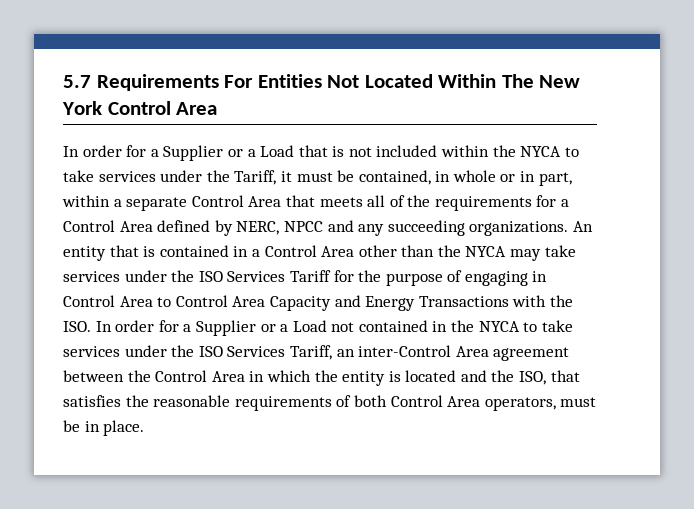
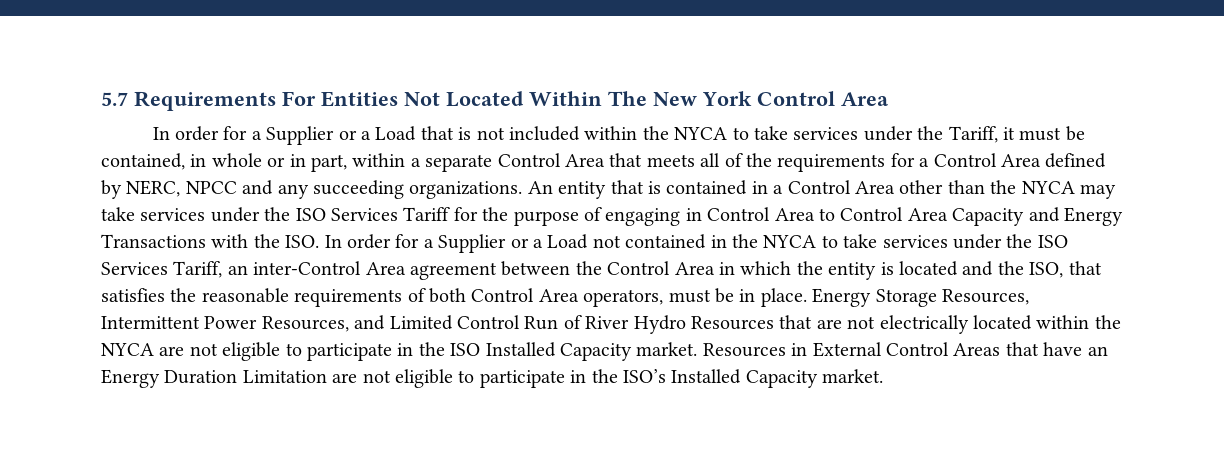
+ Energy Storage Resources, Intermittent Power Resources, and Limited Control Run of River Hydro Resources that are not electrically located within the NYCA are not eligible to participate in the ISO Installed Capacity market. Resources in External Control Areas that have an Energy Duration Limitation are not eligible to participate in the ISO’s Installed Capacity market.

